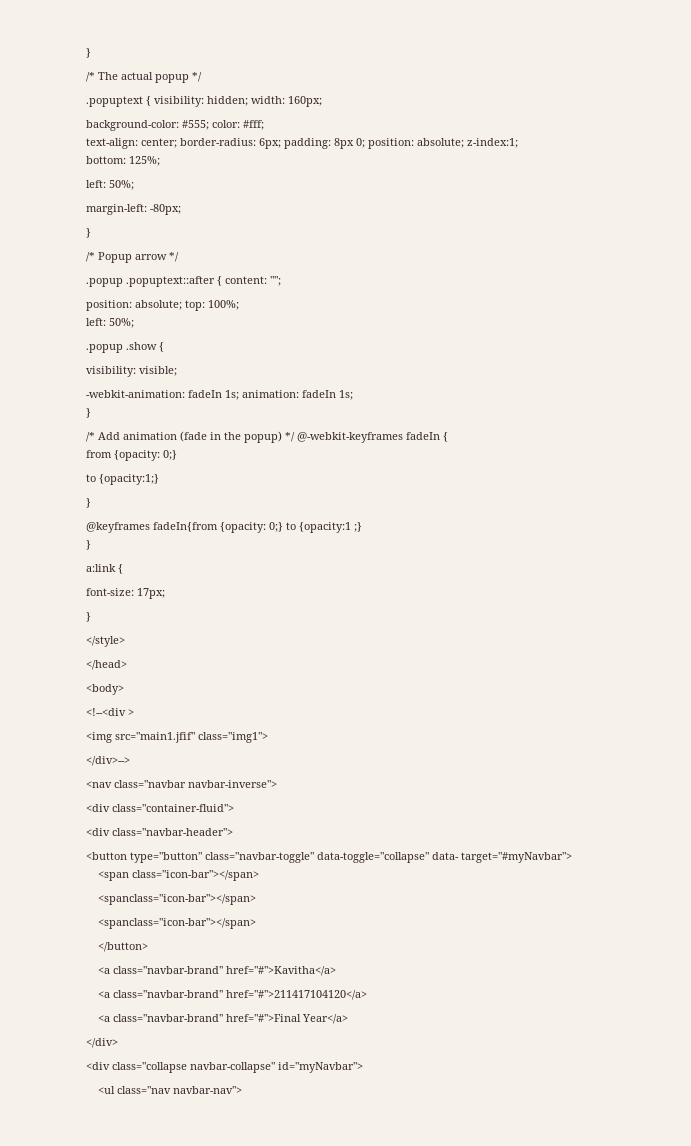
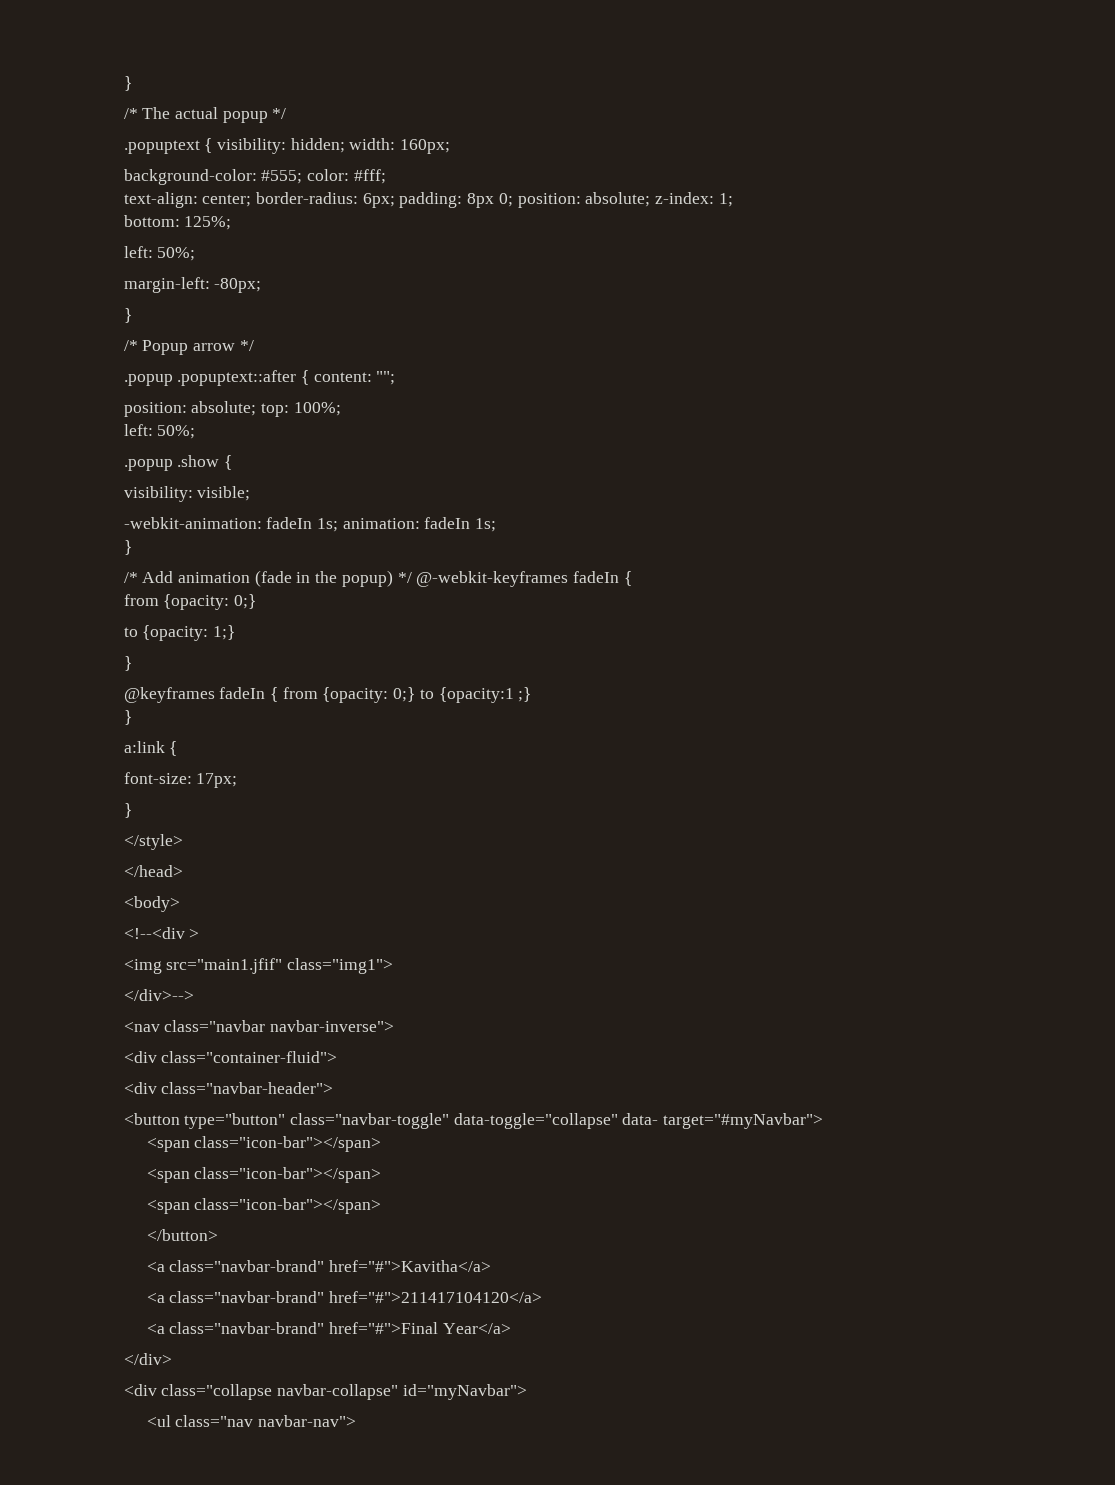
- text-align: center; border-radius: 6px; padding: 8px 0; position: absolute; z-index:1;
+ text-align: center; border-radius: 6px; padding: 8px 0; position: absolute; z-index: 1;
- to {opacity:1;}
+ to {opacity: 1;}
- @keyframes fadeIn{from {opacity: 0;} to {opacity:1 ;}
+ @keyframes fadeIn { from {opacity: 0;} to {opacity:1 ;}
  <button type="button" class="navbar-toggle" data-toggle="collapse" data- target="#myNavbar">
  <span class="icon-bar"></span>
- <spanclass="icon-bar"></span>
- <spanclass="icon-bar"></span>
+ <span class="icon-bar"></span>
+ <span class="icon-bar"></span>

